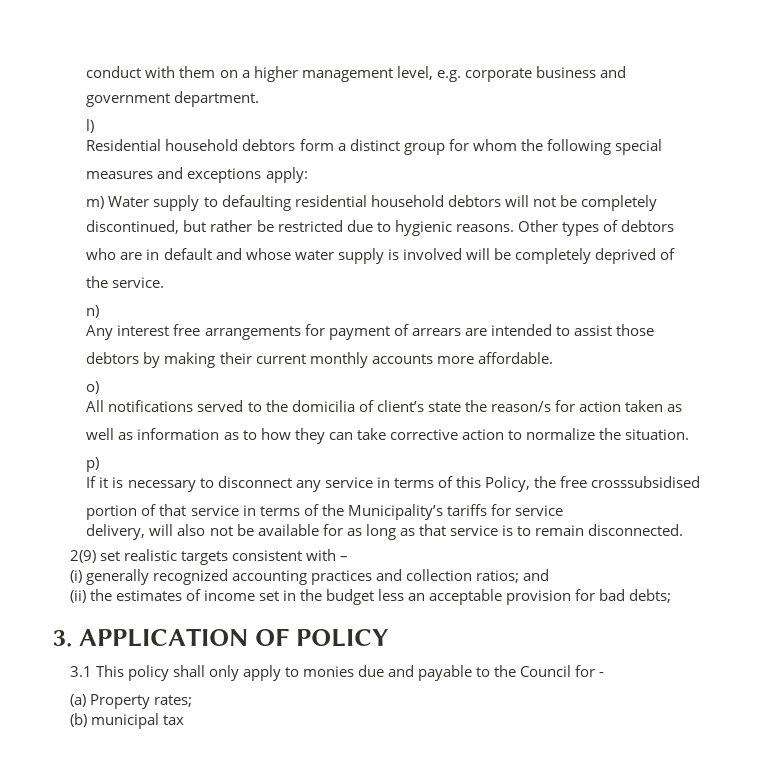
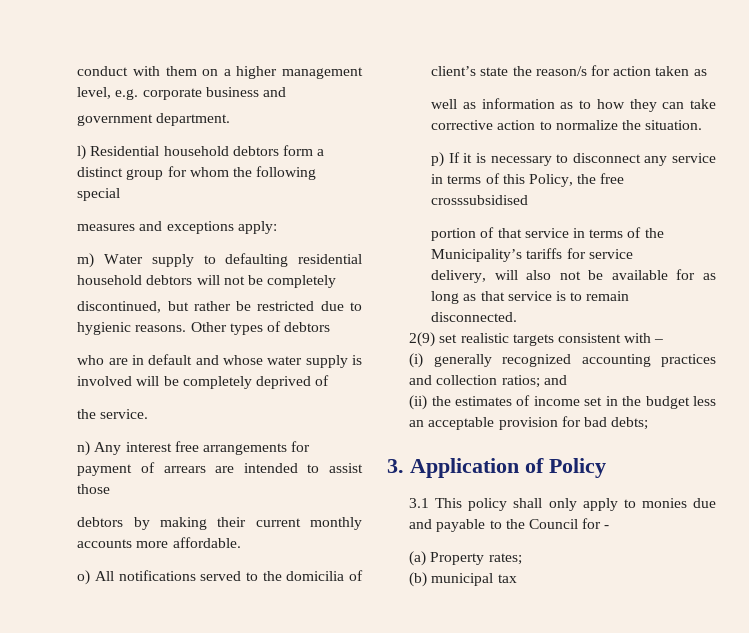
- l)
- Residential household debtors form a distinct group for whom the following special
+ l) Residential household debtors form a distinct group for whom the following special
- n)
- Any interest free arrangements for payment of arrears are intended to assist those
+ n) Any interest free arrangements for payment of arrears are intended to assist those
- o)
- All notifications served to the domicilia of client’s state the reason/s for action taken as
+ o) All notifications served to the domicilia of client’s state the reason/s for action taken as
- p)
- If it is necessary to disconnect any service in terms of this Policy, the free crosssubsidised
+ p) If it is necessary to disconnect any service in terms of this Policy, the free crosssubsidised
- 3. APPLICATION OF POLICY
+ 3. Application of Policy

